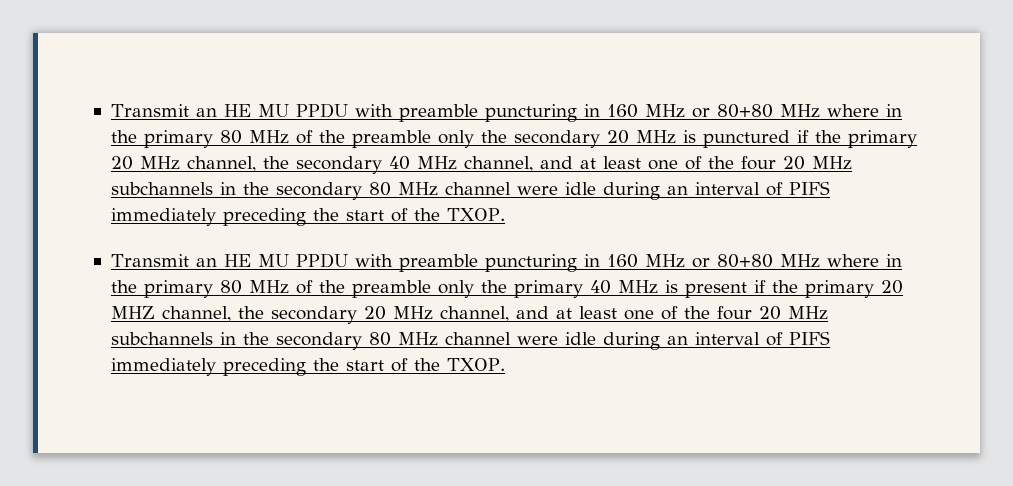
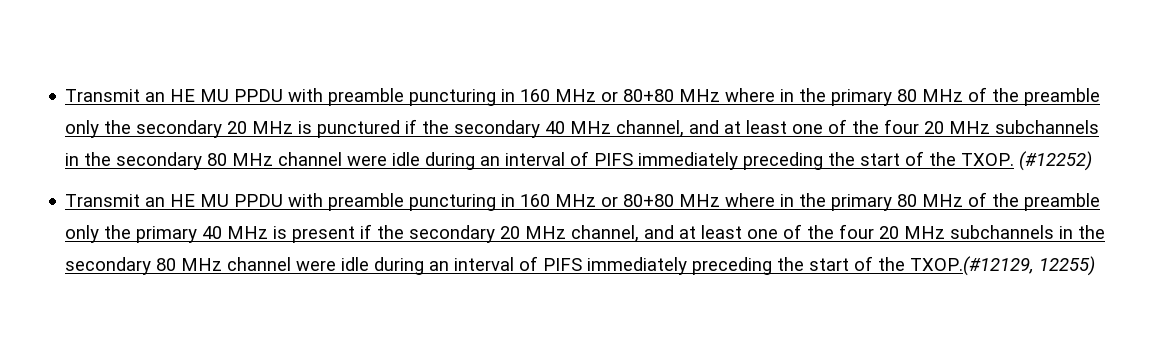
- Transmit an HE MU PPDU with preamble puncturing in 160 MHz or 80+80 MHz where in the primary 80 MHz of the preamble only the secondary 20 MHz is punctured if the primary 20 MHz channel, the secondary 40 MHz channel, and at least one of the four 20 MHz subchannels in the secondary 80 MHz channel were idle during an interval of PIFS immediately preceding the start of the TXOP.
+ Transmit an HE MU PPDU with preamble puncturing in 160 MHz or 80+80 MHz where in the primary 80 MHz of the preamble only the secondary 20 MHz is punctured if the secondary 40 MHz channel, and at least one of the four 20 MHz subchannels in the secondary 80 MHz channel were idle during an interval of PIFS immediately preceding the start of the TXOP. (#12252)
- Transmit an HE MU PPDU with preamble puncturing in 160 MHz or 80+80 MHz where in the primary 80 MHz of the preamble only the primary 40 MHz is present if the primary 20 MHZ channel, the secondary 20 MHz channel, and at least one of the four 20 MHz subchannels in the secondary 80 MHz channel were idle during an interval of PIFS immediately preceding the start of the TXOP.
+ Transmit an HE MU PPDU with preamble puncturing in 160 MHz or 80+80 MHz where in the primary 80 MHz of the preamble only the primary 40 MHz is present if the secondary 20 MHz channel, and at least one of the four 20 MHz subchannels in the secondary 80 MHz channel were idle during an interval of PIFS immediately preceding the start of the TXOP.(#12129, 12255)

